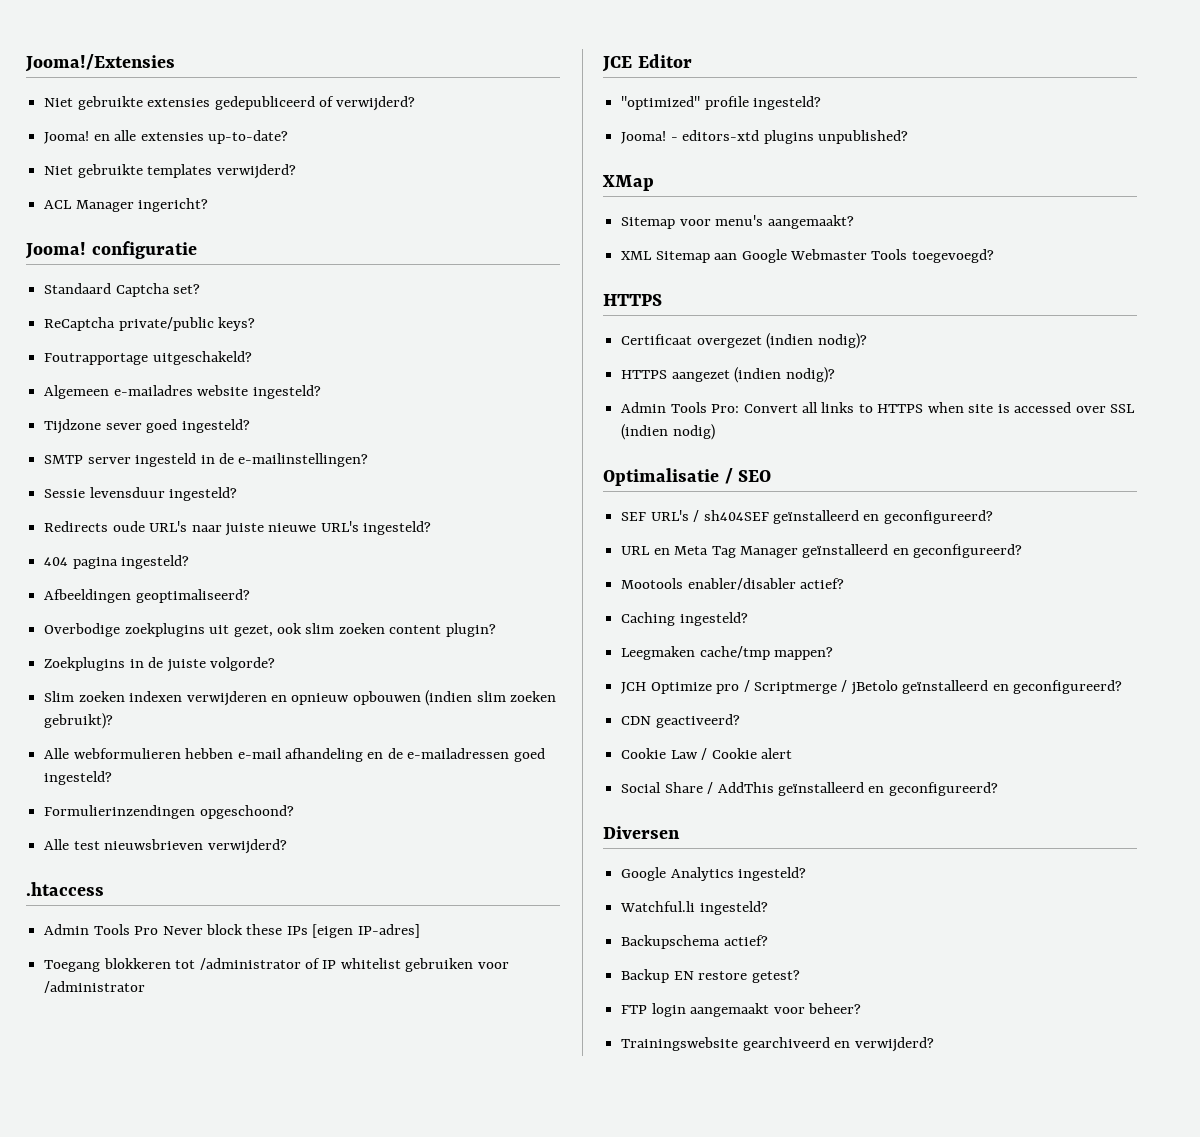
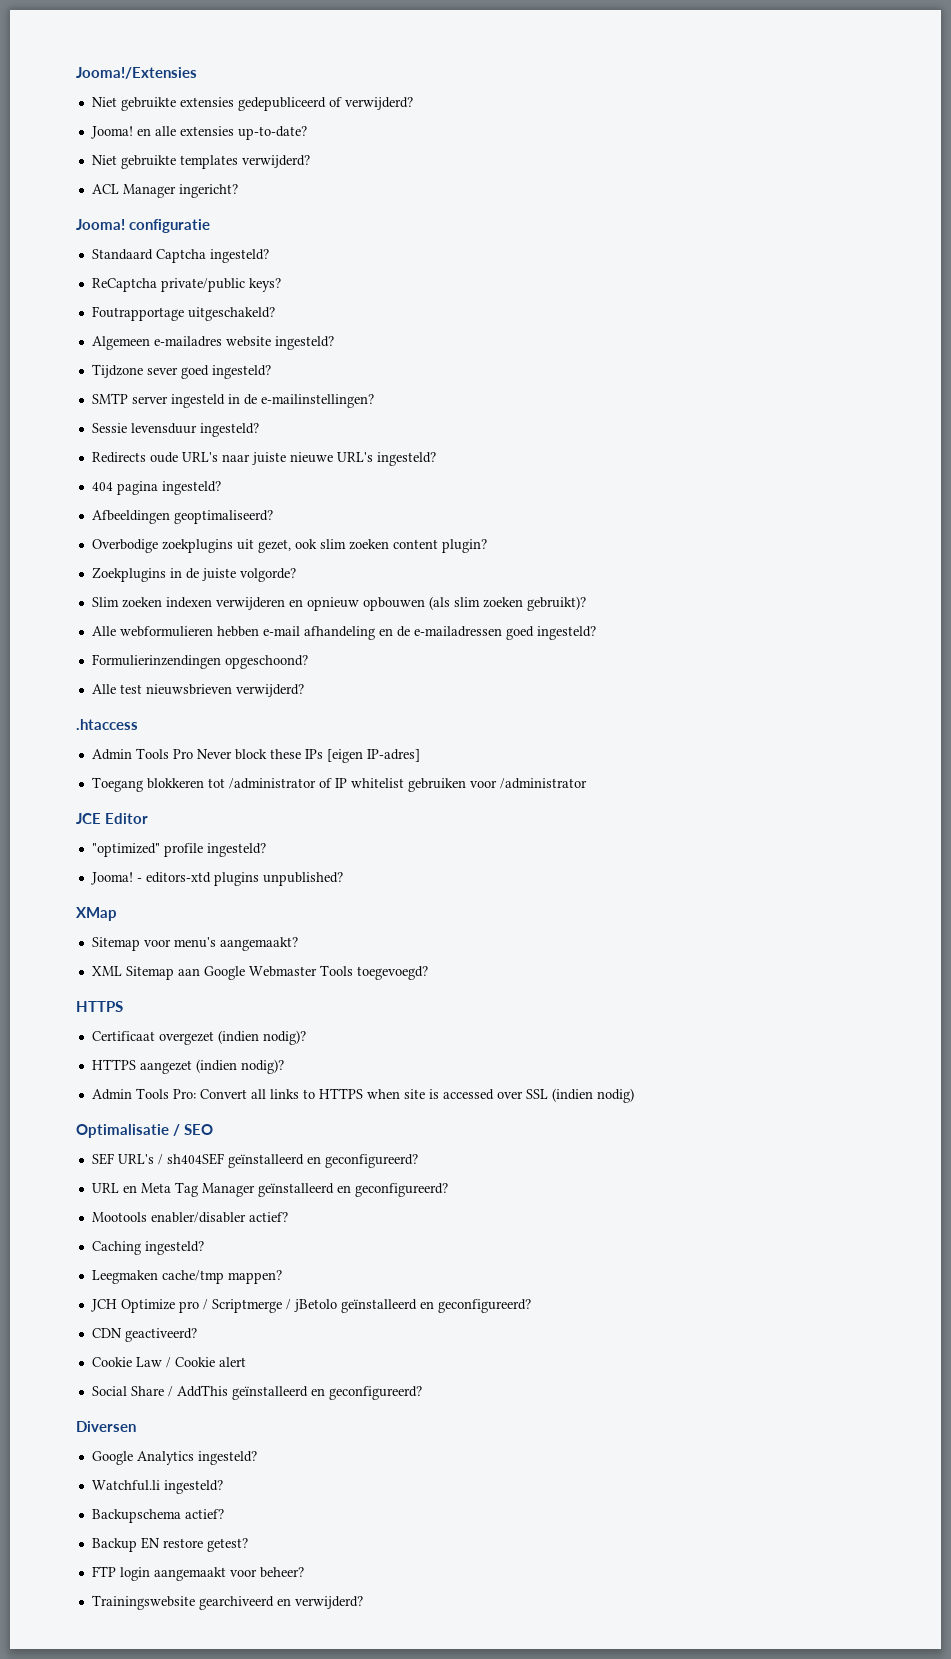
- Standaard Captcha set?
+ Standaard Captcha ingesteld?
- Slim zoeken indexen verwijderen en opnieuw opbouwen (indien slim zoeken gebruikt)?
+ Slim zoeken indexen verwijderen en opnieuw opbouwen (als slim zoeken gebruikt)?

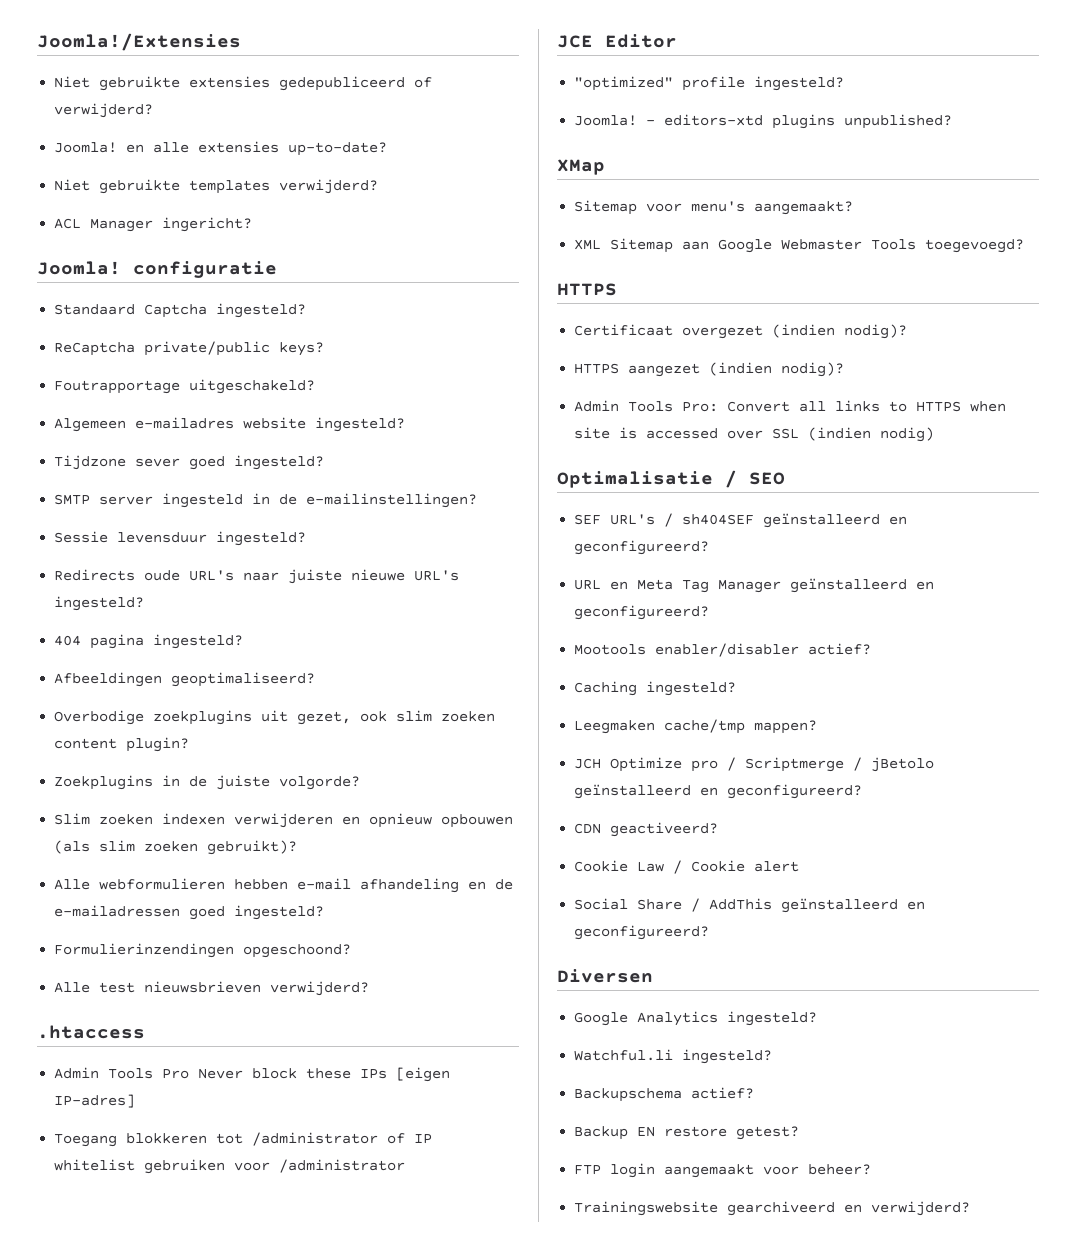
- Jooma!/Extensies
+ Joomla!/Extensies
- Jooma! en alle extensies up-to-date?
+ Joomla! en alle extensies up-to-date?
- Jooma! configuratie
+ Joomla! configuratie
  "optimized" profile ingesteld?
- Jooma!
+ Joomla!

